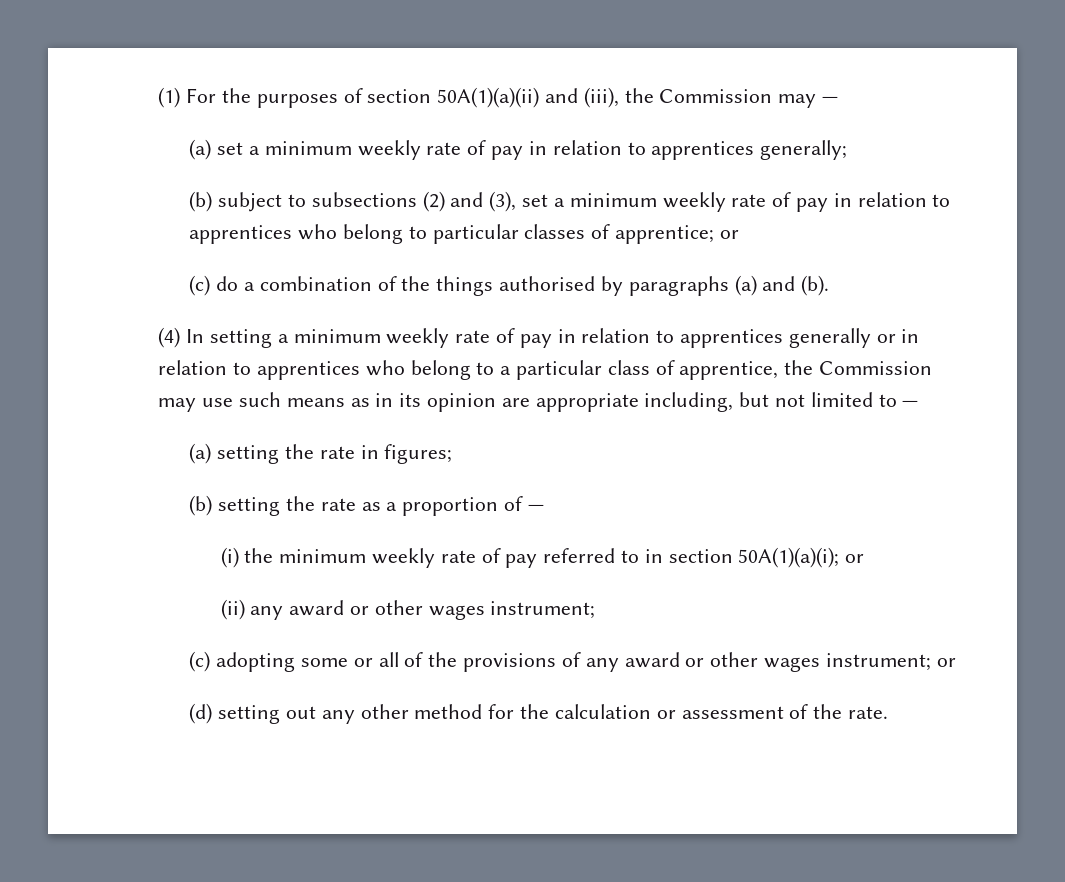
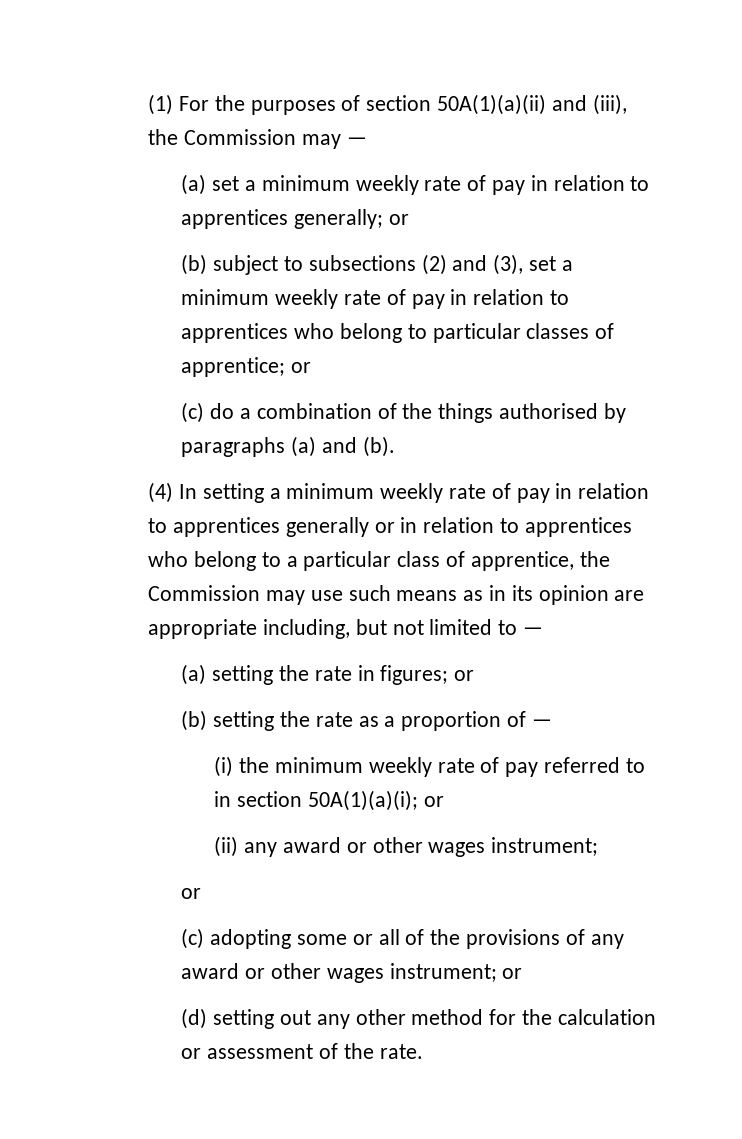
- (a) set a minimum weekly rate of pay in relation to apprentices generally;
+ (a) set a minimum weekly rate of pay in relation to apprentices generally; or
- (a) setting the rate in figures;
+ (a) setting the rate in figures; or
  (ii) any award or other wages instrument;
+ or

